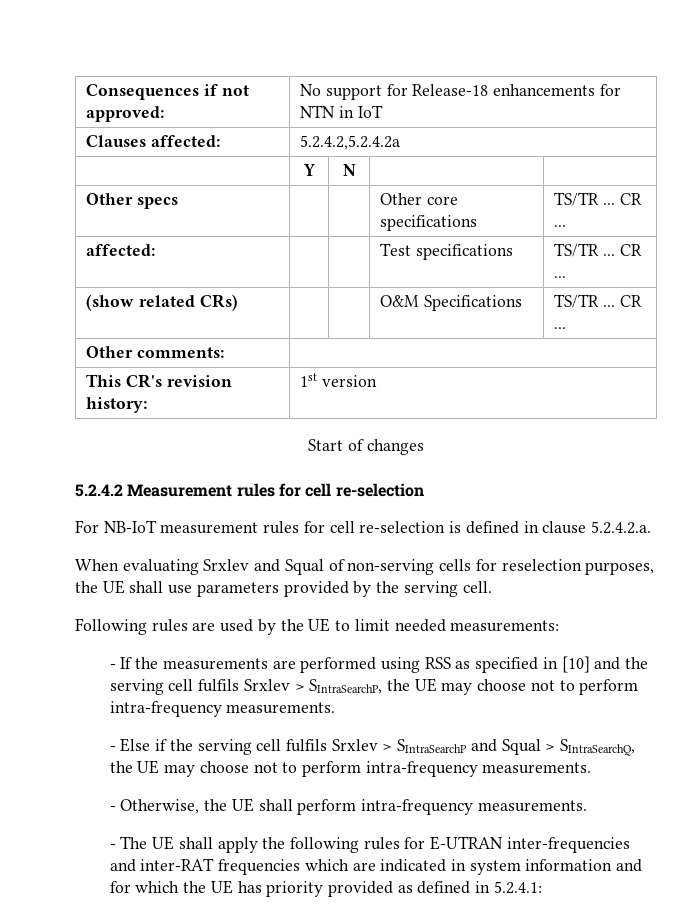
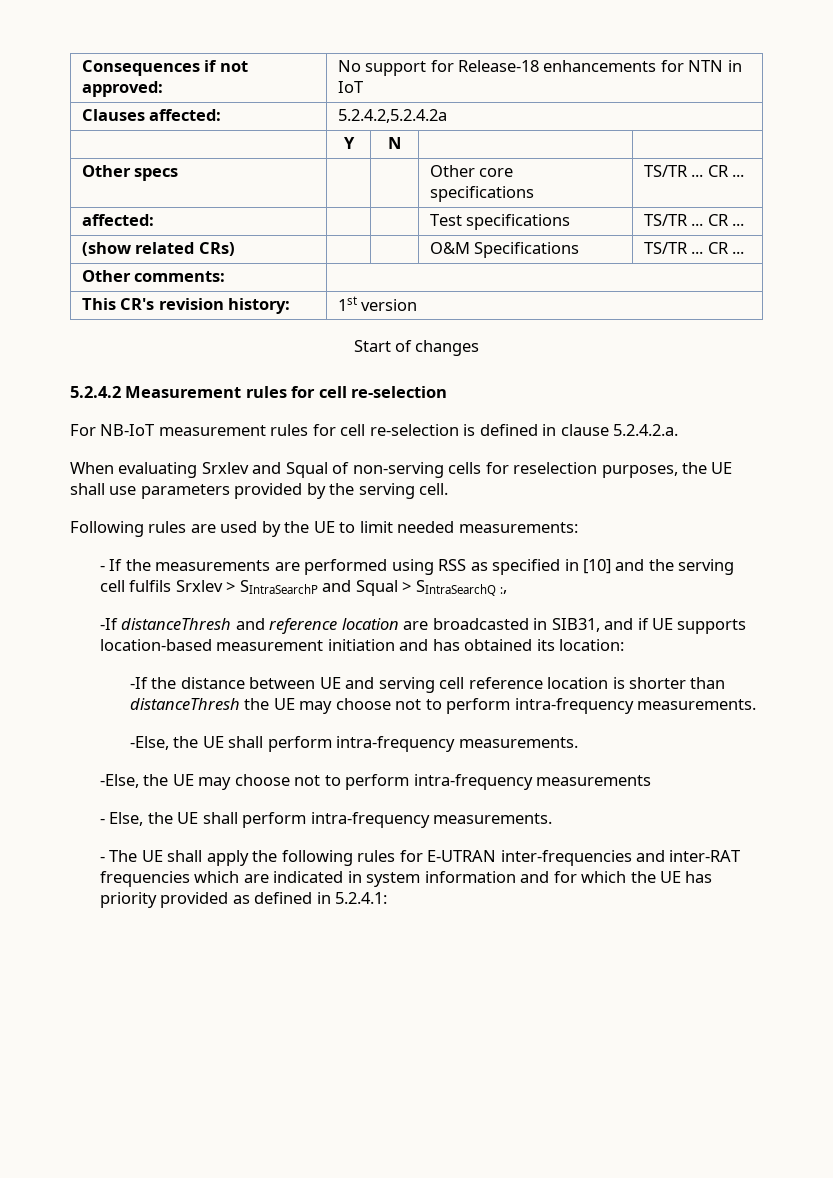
- - If the measurements are performed using RSS as specified in [10] and the serving cell fulfils Srxlev > SIntraSearchP, the UE may choose not to perform intra-frequency measurements.
- - Else if the serving cell fulfils Srxlev > SIntraSearchP and Squal > SIntraSearchQ, the UE may choose not to perform intra-frequency measurements.
- - Otherwise, the UE shall perform intra-frequency measurements.
+ - If the measurements are performed using RSS as specified in [10] and the serving cell fulfils Srxlev > SIntraSearchP and Squal > SIntraSearchQ :,
+ -If distanceThresh and reference location are broadcasted in SIB31, and if UE supports location-based measurement initiation and has obtained its location:
+ -If the distance between UE and serving cell reference location is shorter than distanceThresh the UE may choose not to perform intra-frequency measurements.
+ -Else, the UE shall perform intra-frequency measurements.
+ -Else, the UE may choose not to perform intra-frequency measurements
+ - Else, the UE shall perform intra-frequency measurements.

